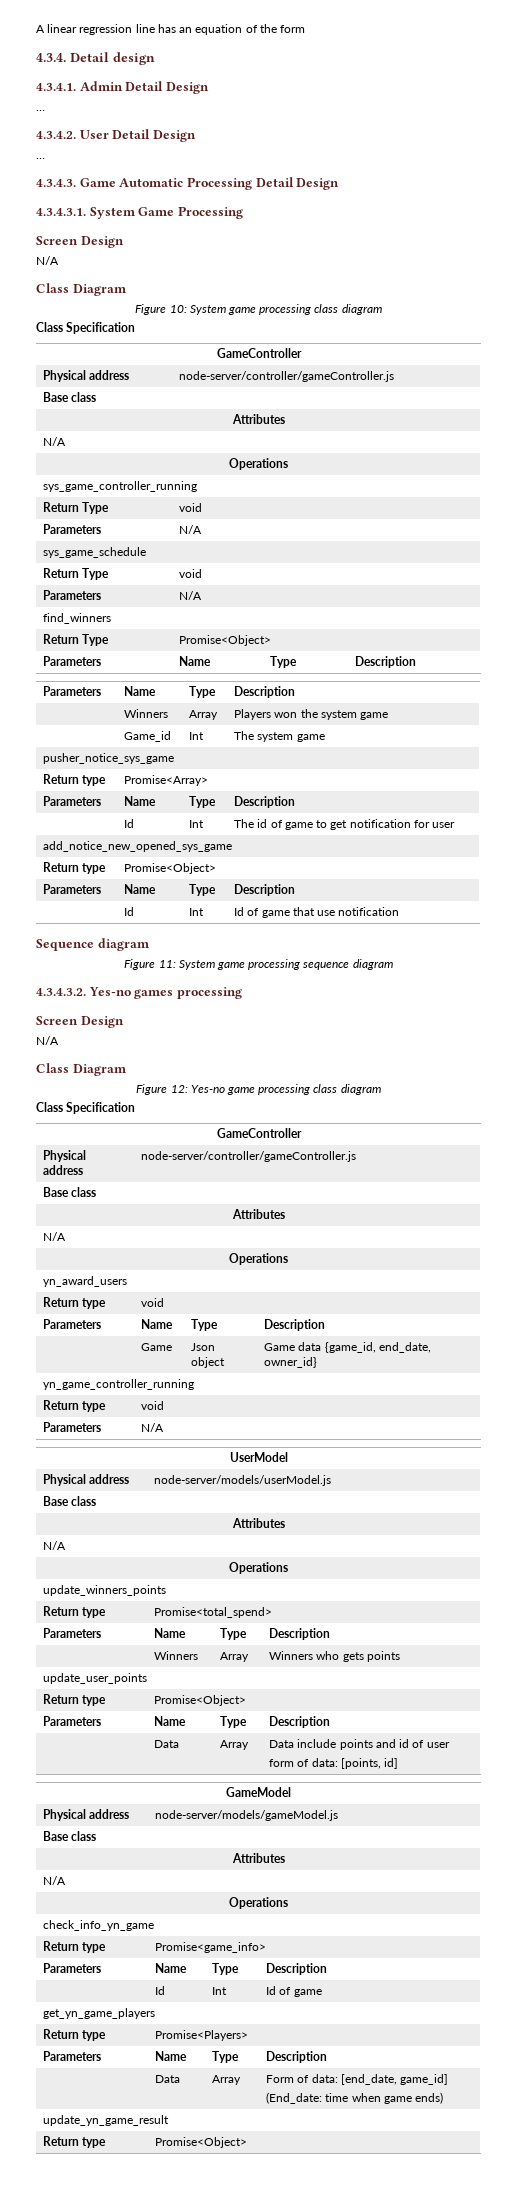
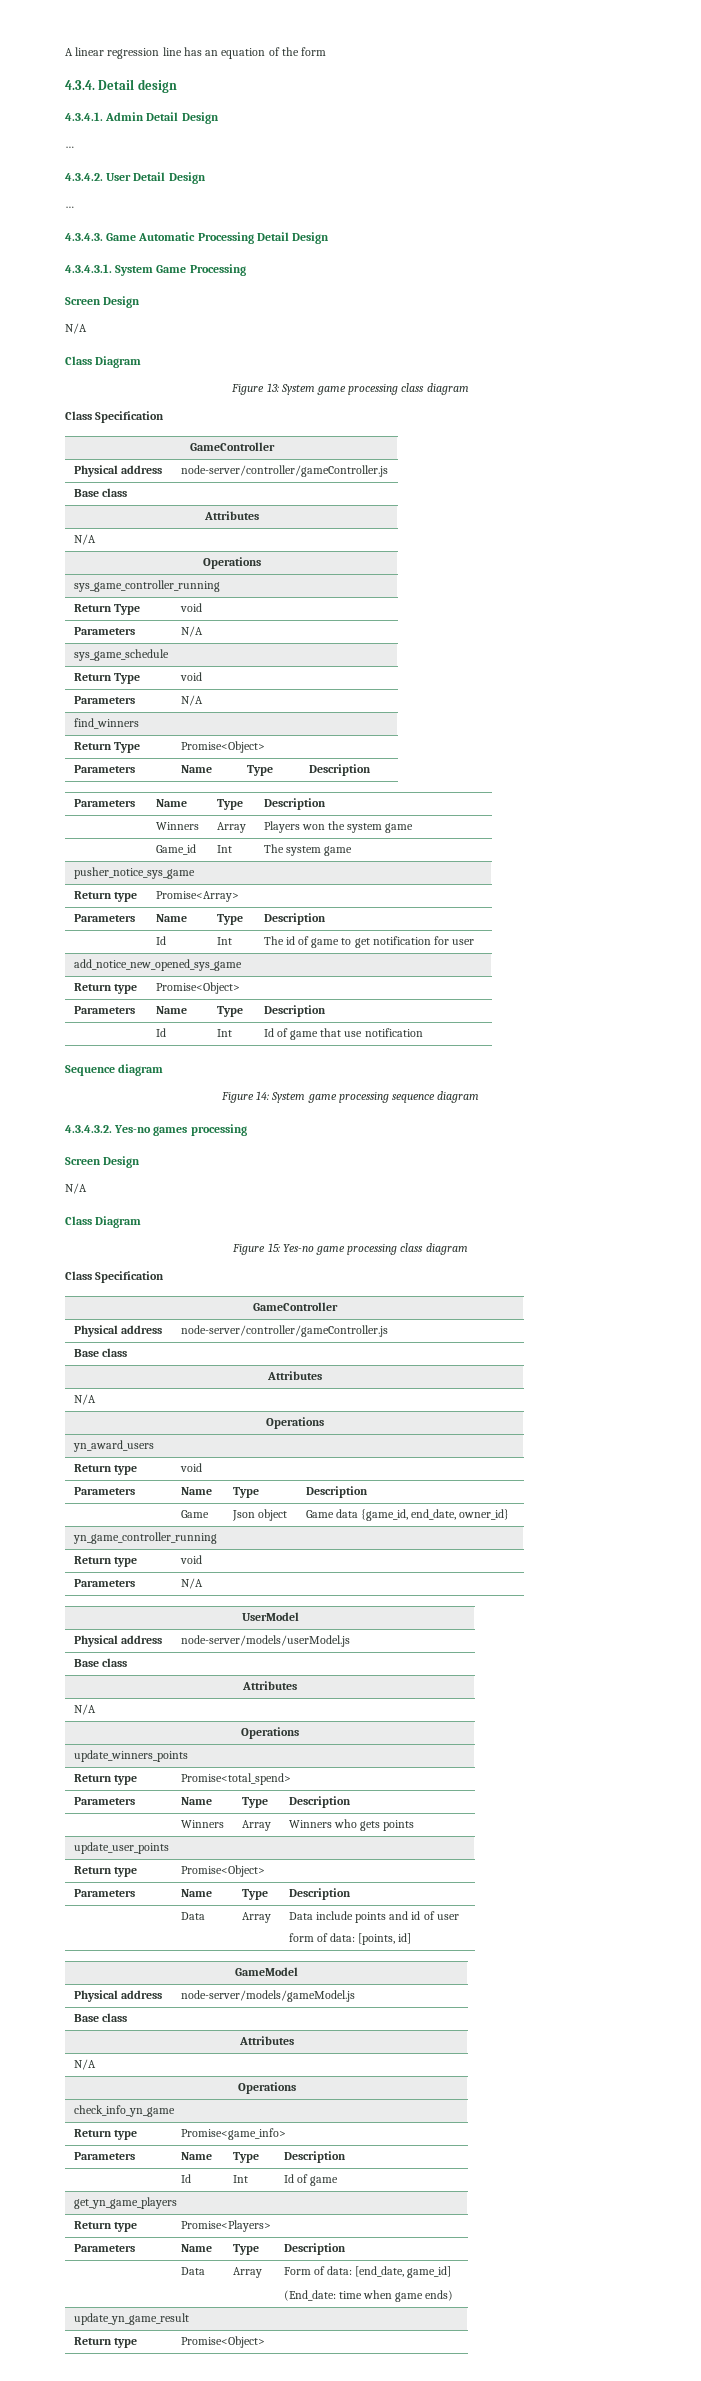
- Figure 10: System game processing class diagram
+ Figure 13: System game processing class diagram
- Figure 11: System game processing sequence diagram
+ Figure 14: System game processing sequence diagram
- Figure 12: Yes-no game processing class diagram
+ Figure 15: Yes-no game processing class diagram

